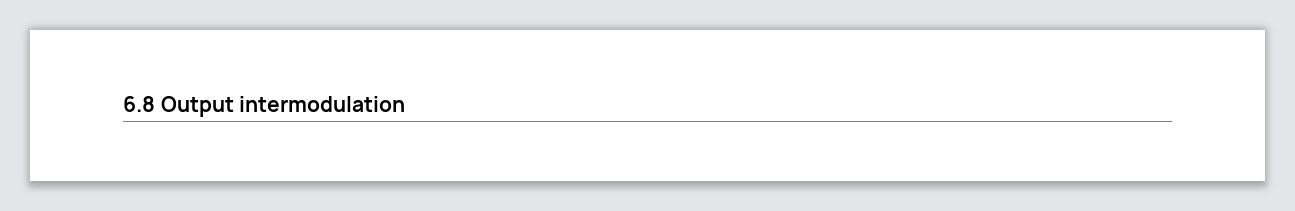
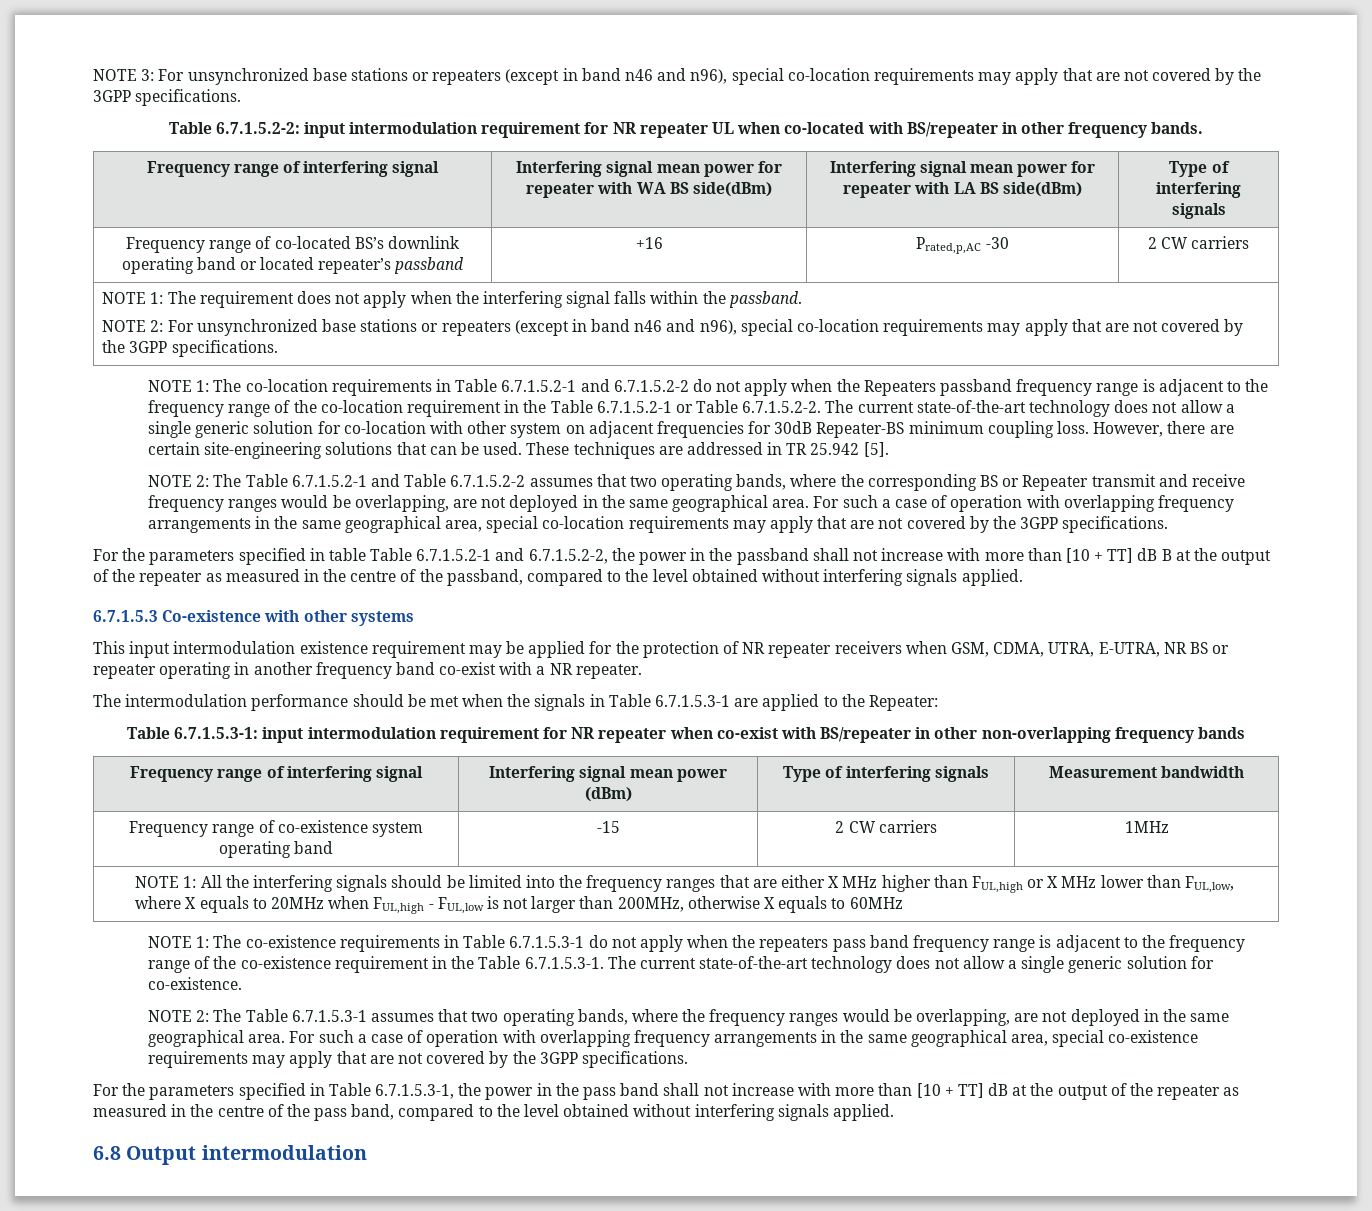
+ NOTE 3: For unsynchronized base stations or repeaters (except in band n46 and n96), special co-location requirements may apply that are not covered by the 3GPP specifications.
+ Table 6.7.1.5.2-2: input intermodulation requirement for NR repeater UL when co-located with BS/repeater in other frequency bands.
+ Frequency range of interfering signal | Interfering signal mean power for repeater with WA BS side(dBm) | Interfering signal mean power for repeater with LA BS side(dBm) | Type of interfering signals
+ Frequency range of co-located BS’s downlink operating band or located repeater’s passband | +16 | Prated,p,AC -30 | 2 CW carriers
+ NOTE 1: The requirement does not apply when the interfering signal falls within the passband.
+ NOTE 2: For unsynchronized base stations or repeaters (except in band n46 and n96), special co-location requirements may apply that are not covered by the 3GPP specifications.
+ NOTE 1: The co-location requirements in Table 6.7.1.5.2-1 and 6.7.1.5.2-2 do not apply when the Repeaters passband frequency range is adjacent to the frequency range of the co-location requirement in the Table 6.7.1.5.2-1 or Table 6.7.1.5.2-2. The current state-of-the-art technology does not allow a single generic solution for co-location with other system on adjacent frequencies for 30dB Repeater-BS minimum coupling loss. However, there are certain site-engineering solutions that can be used. These techniques are addressed in TR 25.942 [5].
+ NOTE 2: The Table 6.7.1.5.2-1 and Table 6.7.1.5.2-2 assumes that two operating bands, where the corresponding BS or Repeater transmit and receive frequency ranges would be overlapping, are not deployed in the same geographical area. For such a case of operation with overlapping frequency arrangements in the same geographical area, special co-location requirements may apply that are not covered by the 3GPP specifications.
+ For the parameters specified in table Table 6.7.1.5.2-1 and 6.7.1.5.2-2, the power in the passband shall not increase with more than [10 + TT] dB B at the output of the repeater as measured in the centre of the passband, compared to the level obtained without interfering signals applied.
+ 6.7.1.5.3 Co-existence with other systems
+ This input intermodulation existence requirement may be applied for the protection of NR repeater receivers when GSM, CDMA, UTRA, E-UTRA, NR BS or repeater operating in another frequency band co-exist with a NR repeater.
+ The intermodulation performance should be met when the signals in Table 6.7.1.5.3-1 are applied to the Repeater:
+ Table 6.7.1.5.3-1: input intermodulation requirement for NR repeater when co-exist with BS/repeater in other non-overlapping frequency bands
+ Frequency range of interfering signal | Interfering signal mean power (dBm) | Type of interfering signals | Measurement bandwidth
+ Frequency range of co-existence system operating band | -15 | 2 CW carriers | 1MHz
+ NOTE 1: All the interfering signals should be limited into the frequency ranges that are either X MHz higher than FUL,high or X MHz lower than FUL,low, where X equals to 20MHz when FUL,high - FUL,low is not larger than 200MHz, otherwise X equals to 60MHz
+ NOTE 1: The co-existence requirements in Table 6.7.1.5.3-1 do not apply when the repeaters pass band frequency range is adjacent to the frequency range of the co-existence requirement in the Table 6.7.1.5.3-1. The current state-of-the-art technology does not allow a single generic solution for co-existence.
+ NOTE 2: The Table 6.7.1.5.3-1 assumes that two operating bands, where the frequency ranges would be overlapping, are not deployed in the same geographical area. For such a case of operation with overlapping frequency arrangements in the same geographical area, special co-existence requirements may apply that are not covered by the 3GPP specifications.
+ For the parameters specified in Table 6.7.1.5.3-1, the power in the pass band shall not increase with more than [10 + TT] dB at the output of the repeater as measured in the centre of the pass band, compared to the level obtained without interfering signals applied.

